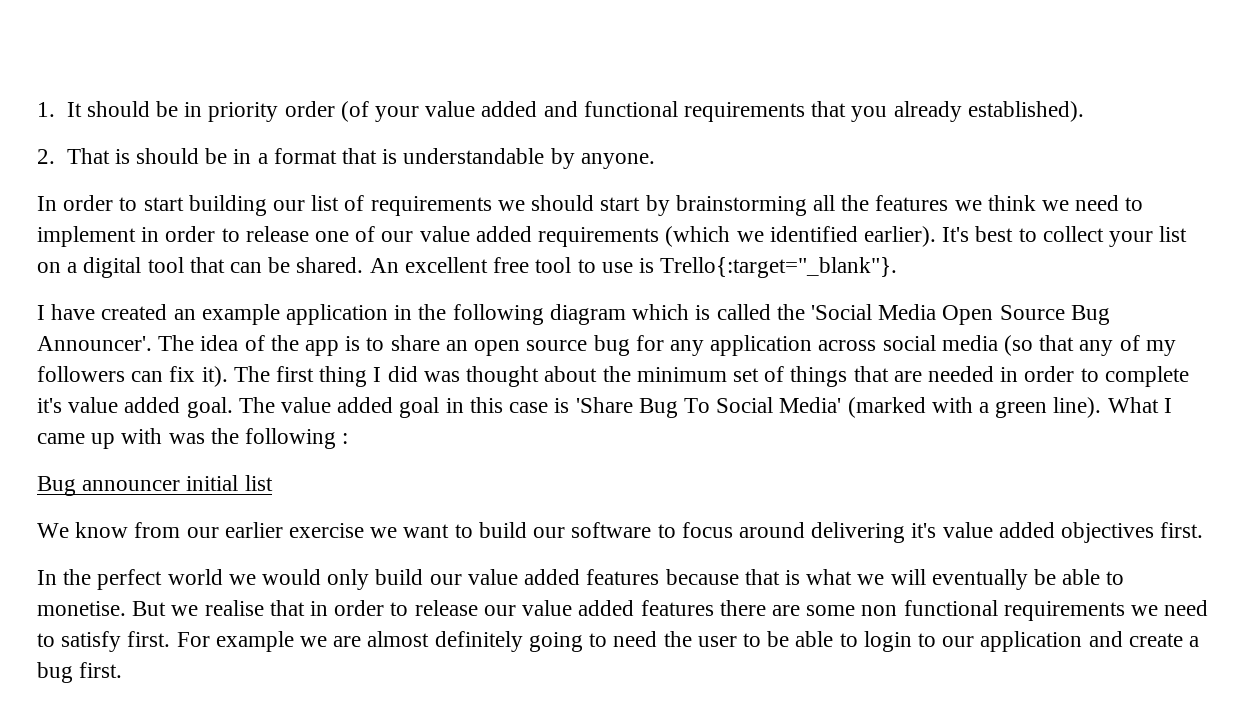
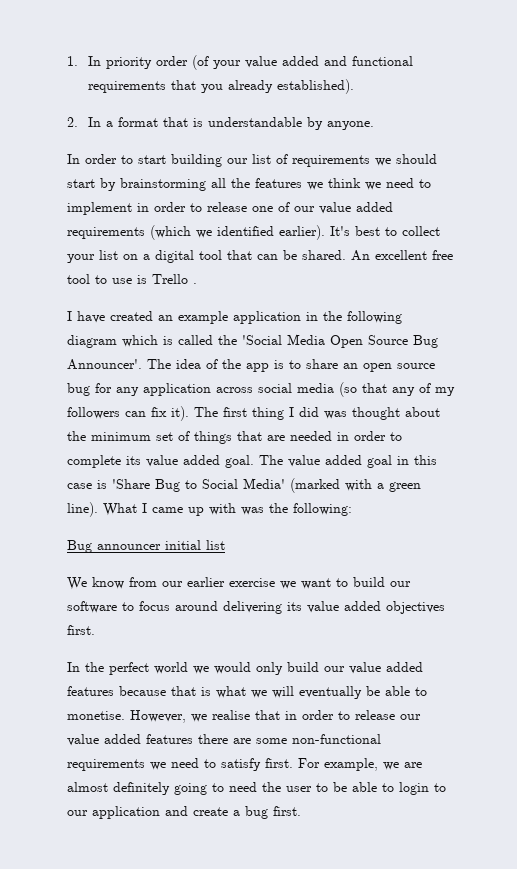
- 1. It should be in priority order (of your value added and functional requirements that you already established).
+ 1. In priority order (of your value added and functional requirements that you already established).
- 2. That is should be in a format that is understandable by anyone.
+ 2. In a format that is understandable by anyone.
- An excellent free tool to use is Trello{:target="_blank"}.
+ An excellent free tool to use is Trello .
- The first thing I did was thought about the minimum set of things that are needed in order to complete it's value added goal.
+ The first thing I did was thought about the minimum set of things that are needed in order to complete its value added goal.
- The value added goal in this case is 'Share Bug To Social Media' (marked with a green line).
+ The value added goal in this case is 'Share Bug to Social Media' (marked with a green line).
- What I came up with was the following :
+ What I came up with was the following:
- We know from our earlier exercise we want to build our software to focus around delivering it's value added objectives first.
+ We know from our earlier exercise we want to build our software to focus around delivering its value added objectives first.
- But we realise that in order to release our value added features there are some non functional requirements we need to satisfy first.
+ However, we realise that in order to release our value added features there are some non-functional requirements we need to satisfy first.
- For example we are almost definitely going to need the user to be able to login to our application and create a bug first.
+ For example, we are almost definitely going to need the user to be able to login to our application and create a bug first.

